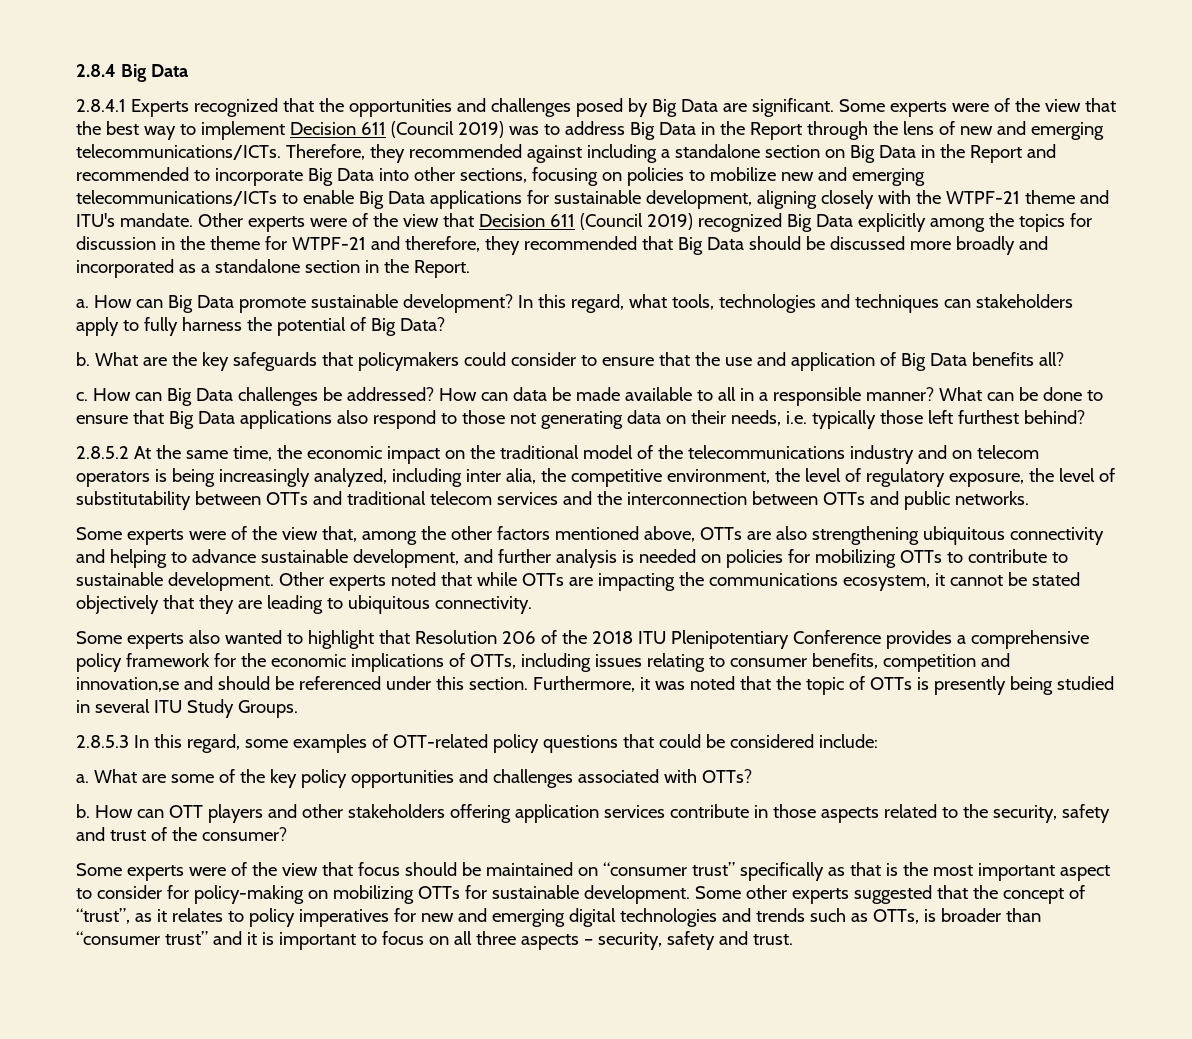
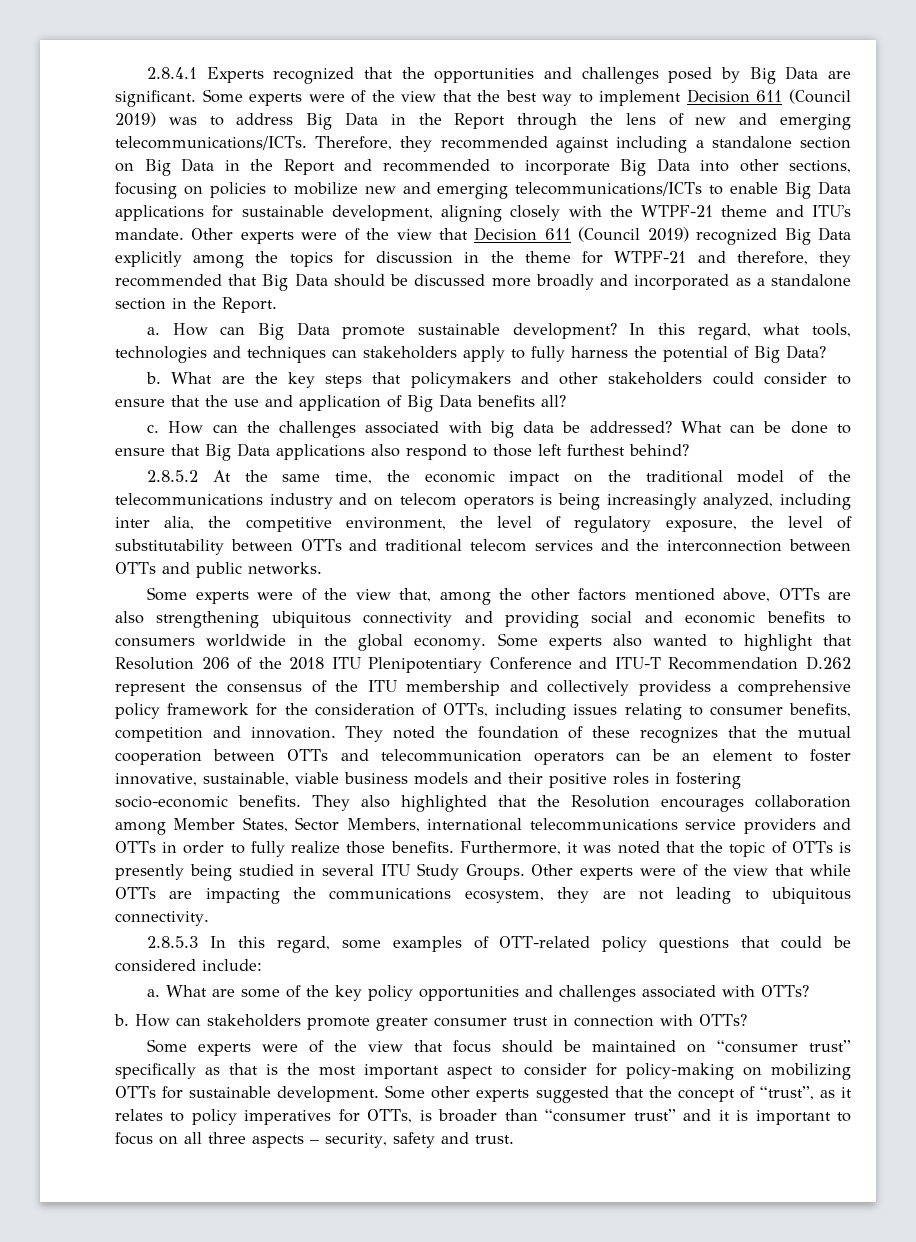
- 2.8.4 Big Data
- What are the key safeguards that policymakers could consider to ensure that the use and application of Big Data benefits all?
+ What are the key steps that policymakers and other stakeholders could consider to ensure that the use and application of Big Data benefits all?
- How can Big Data challenges be addressed? How can data be made available to all in a responsible manner?
+ How can the challenges associated with big data be addressed?
- What can be done to ensure that Big Data applications also respond to those not generating data on their needs, i.e. typically those left furthest behind?
+ What can be done to ensure that Big Data applications also respond to those left furthest behind?
- Some experts were of the view that, among the other factors mentioned above, OTTs are also strengthening ubiquitous connectivity and helping to advance sustainable development, and further analysis is needed on policies for mobilizing OTTs to contribute to sustainable development. Other experts noted that while OTTs are impacting the communications ecosystem, it cannot be stated objectively that they are leading to ubiquitous connectivity.
- Some experts also wanted to highlight that Resolution 206 of the 2018 ITU Plenipotentiary Conference provides a comprehensive policy framework for the economic implications of OTTs, including issues relating to consumer benefits, competition and innovation,se and should be referenced under this section.
+ Some experts were of the view that, among the other factors mentioned above, OTTs are also strengthening ubiquitous connectivity and providing social and economic benefits to consumers worldwide in the global economy. Some experts also wanted to highlight that Resolution 206 of the 2018 ITU Plenipotentiary Conference and ITU-T Recommendation D.262 represent the consensus of the ITU membership and collectively providess a comprehensive policy framework for the consideration of OTTs, including issues relating to consumer benefits, competition and innovation. They noted the foundation of these recognizes that the mutual cooperation between OTTs and telecommunication operators can be an element to foster innovative, sustainable, viable business models and their positive roles in fostering socio-economic benefits. They also highlighted that the Resolution encourages collaboration among Member States, Sector Members, international telecommunications service providers and OTTs in order to fully realize those benefits.
+ Other experts were of the view that while OTTs are impacting the communications ecosystem, they are not leading to ubiquitous connectivity.
- How can OTT players and other stakeholders offering application services contribute in those aspects related to the security, safety and trust of the consumer?
+ How can stakeholders promote greater consumer trust in connection with OTTs?
- Some other experts suggested that the concept of “trust”, as it relates to policy imperatives for new and emerging digital technologies and trends such as OTTs, is broader than “consumer trust” and it is important to focus on all three aspects – security, safety and trust.
+ Some other experts suggested that the concept of “trust”, as it relates to policy imperatives for OTTs, is broader than “consumer trust” and it is important to focus on all three aspects – security, safety and trust.

